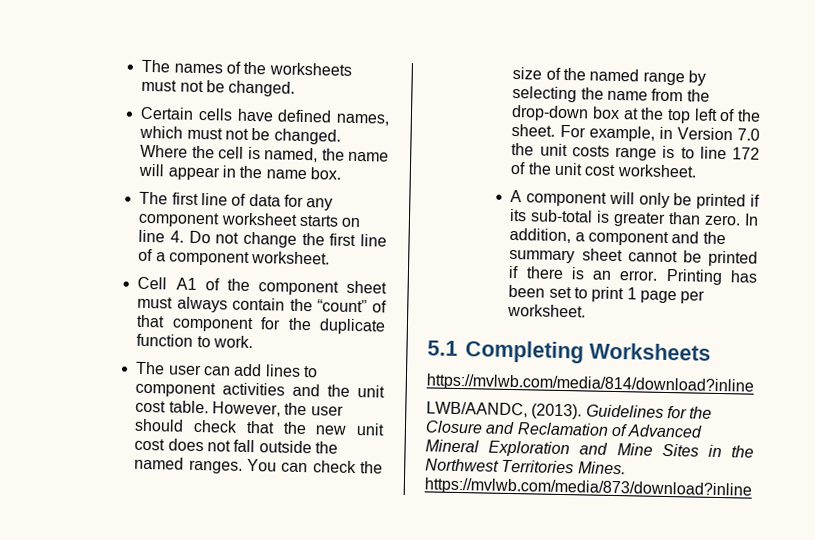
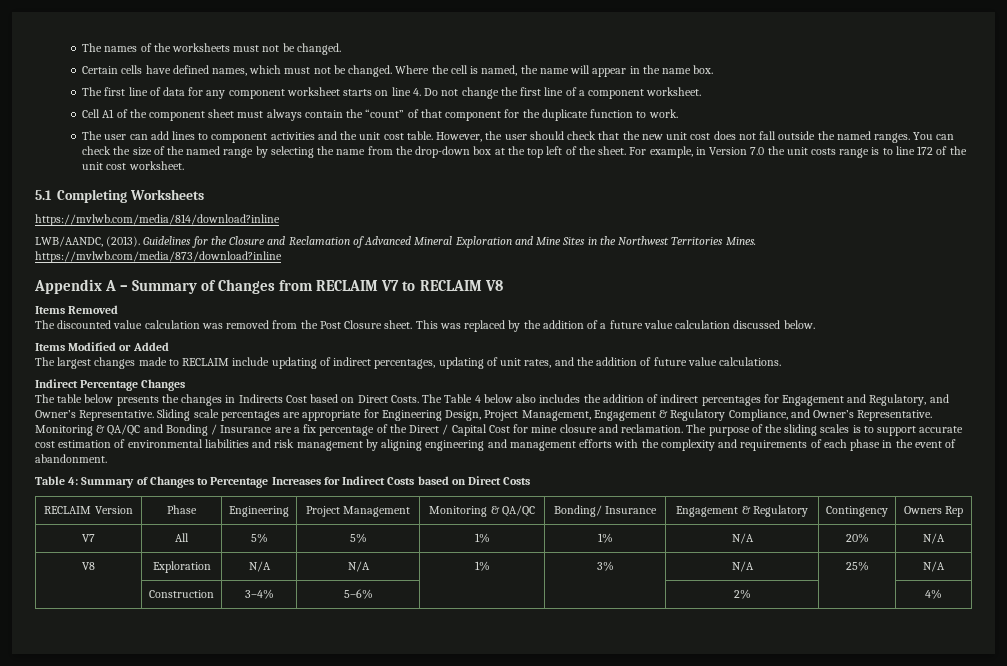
- A component will only be printed if its sub-total is greater than zero. In addition, a component and the summary sheet cannot be printed if there is an error. Printing has been set to print 1 page per worksheet.
+ Appendix A – Summary of Changes from RECLAIM V7 to RECLAIM V8
+ Items Removed
+ The discounted value calculation was removed from the Post Closure sheet. This was replaced by the addition of a future value calculation discussed below.
+ Items Modified or Added
+ The largest changes made to RECLAIM include updating of indirect percentages, updating of unit rates, and the addition of future value calculations.
+ Indirect Percentage Changes
+ The table below presents the changes in Indirects Cost based on Direct Costs. The Table 4 below also includes the addition of indirect percentages for Engagement and Regulatory, and Owner’s Representative. Sliding scale percentages are appropriate for Engineering Design, Project Management, Engagement & Regulatory Compliance, and Owner’s Representative. Monitoring & QA/QC and Bonding / Insurance are a fix percentage of the Direct / Capital Cost for mine closure and reclamation. The purpose of the sliding scales is to support accurate cost estimation of environmental liabilities and risk management by aligning engineering and management efforts with the complexity and requirements of each phase in the event of abandonment.
+ Table 4: Summary of Changes to Percentage Increases for Indirect Costs based on Direct Costs
+ RECLAIM Version | Phase | Engineering | Project Management | Monitoring & QA/QC | Bonding/ Insurance | Engagement & Regulatory | Contingency | Owners Rep
+ V7 | All | 5% | 5% | 1% | 1% | N/A | 20% | N/A
+ V8 | Exploration | N/A | N/A | 1% | 3% | N/A | 25% | N/A
+ | Construction | 3–4% | 5–6% | | | 2% | | 4%

